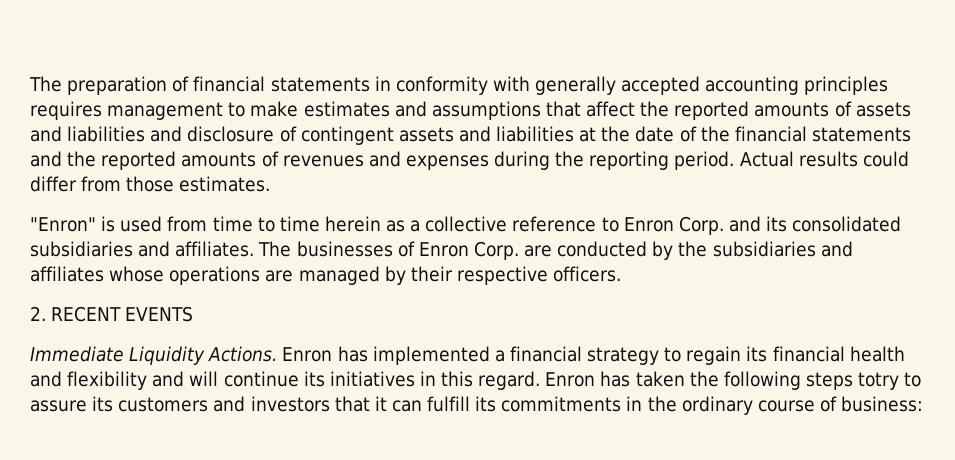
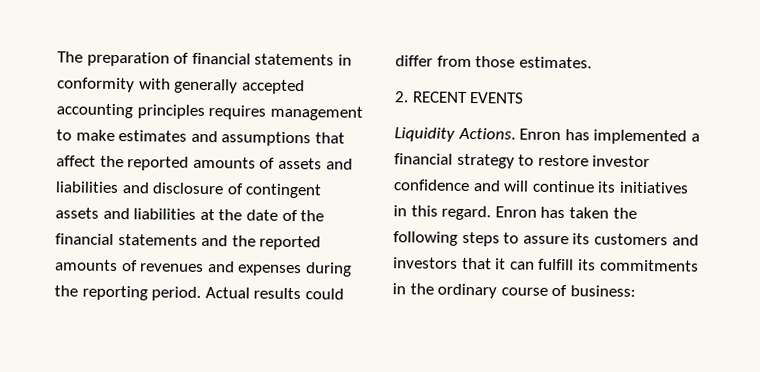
- "Enron" is used from time to time herein as a collective reference to Enron Corp. and its consolidated subsidiaries and affiliates. The businesses of Enron Corp. are conducted by the subsidiaries and affiliates whose operations are managed by their respective officers.
- Immediate Liquidity Actions.
+ Liquidity Actions.
- Enron has implemented a financial strategy to regain its financial health and flexibility and will continue its initiatives in this regard.
+ Enron has implemented a financial strategy to restore investor confidence and will continue its initiatives in this regard.
- Enron has taken the following steps totry to assure its customers and investors that it can fulfill its commitments in the ordinary course of business:
+ Enron has taken the following steps to assure its customers and investors that it can fulfill its commitments in the ordinary course of business:

